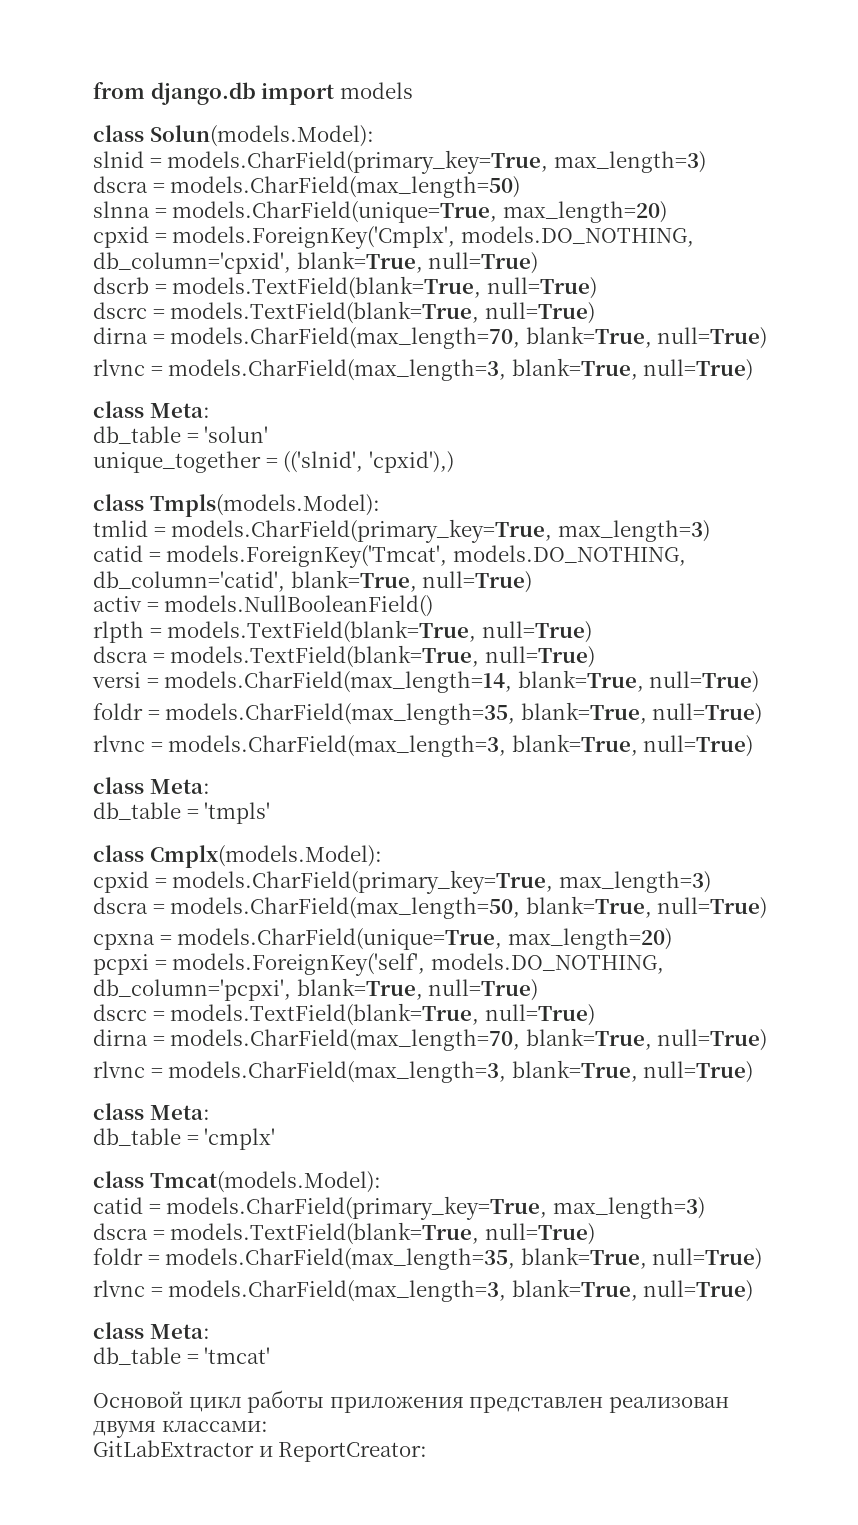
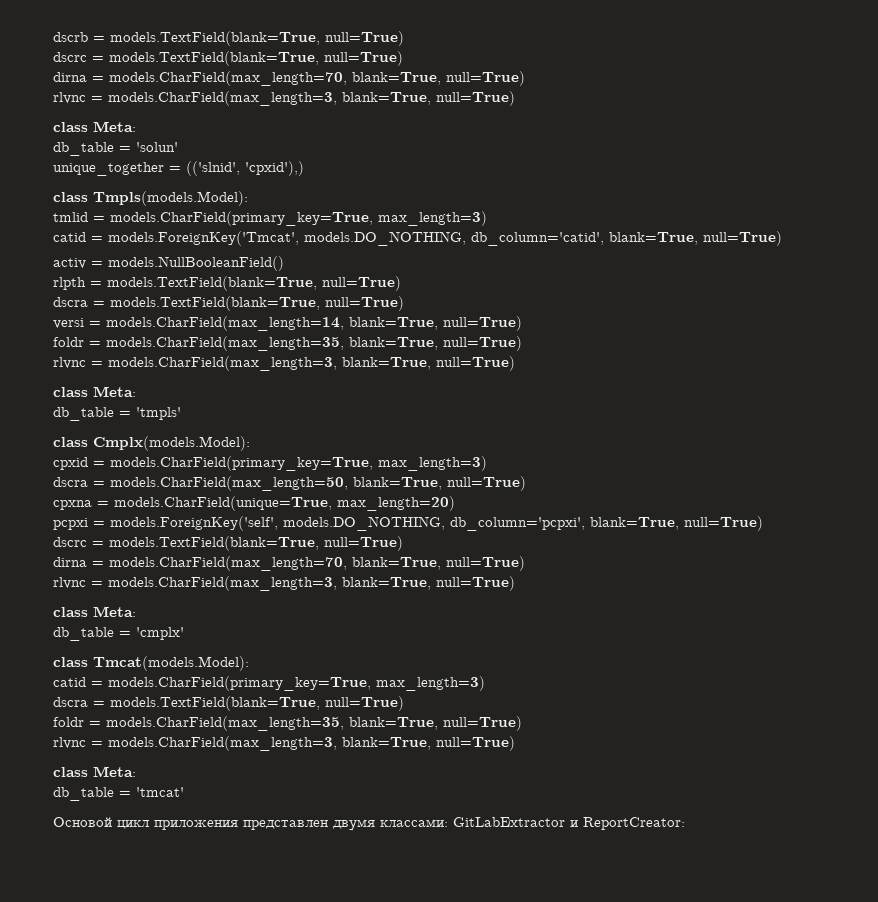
- from django.db import models
- class Solun(models.Model):
- slnid = models.CharField(primary_key=True, max_length=3)
- dscra = models.CharField(max_length=50)
- slnna = models.CharField(unique=True, max_length=20)
- cpxid = models.ForeignKey('Cmplx', models.DO_NOTHING, db_column='cpxid', blank=True, null=True)
- Основой цикл работы приложения представлен реализован двумя классами:
- GitLabExtractor и ReportCreator:
+ Основой цикл приложения представлен двумя классами: GitLabExtractor и ReportCreator:

